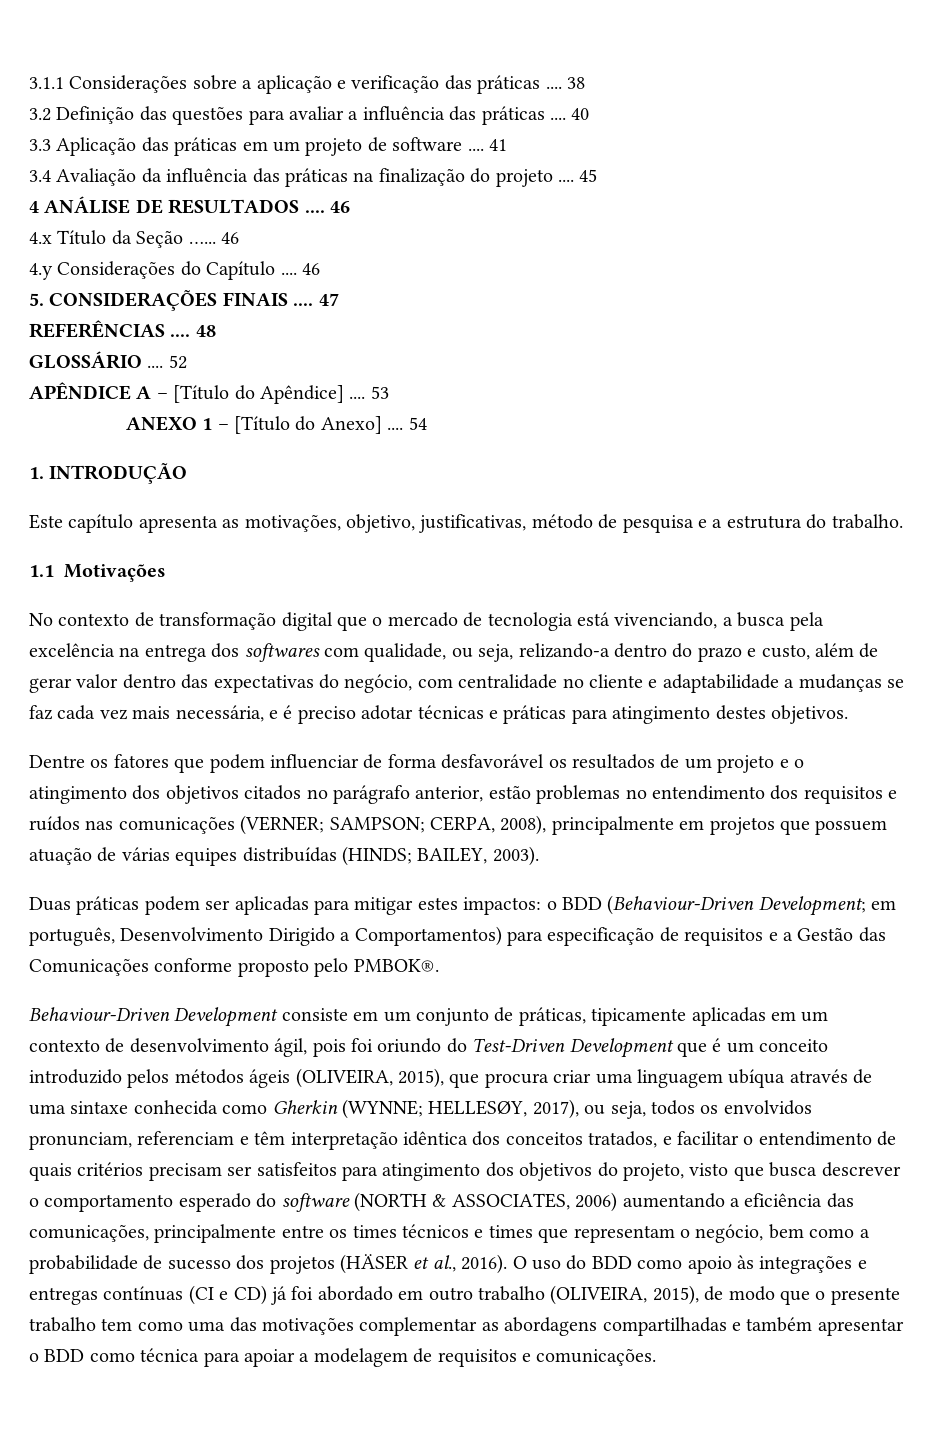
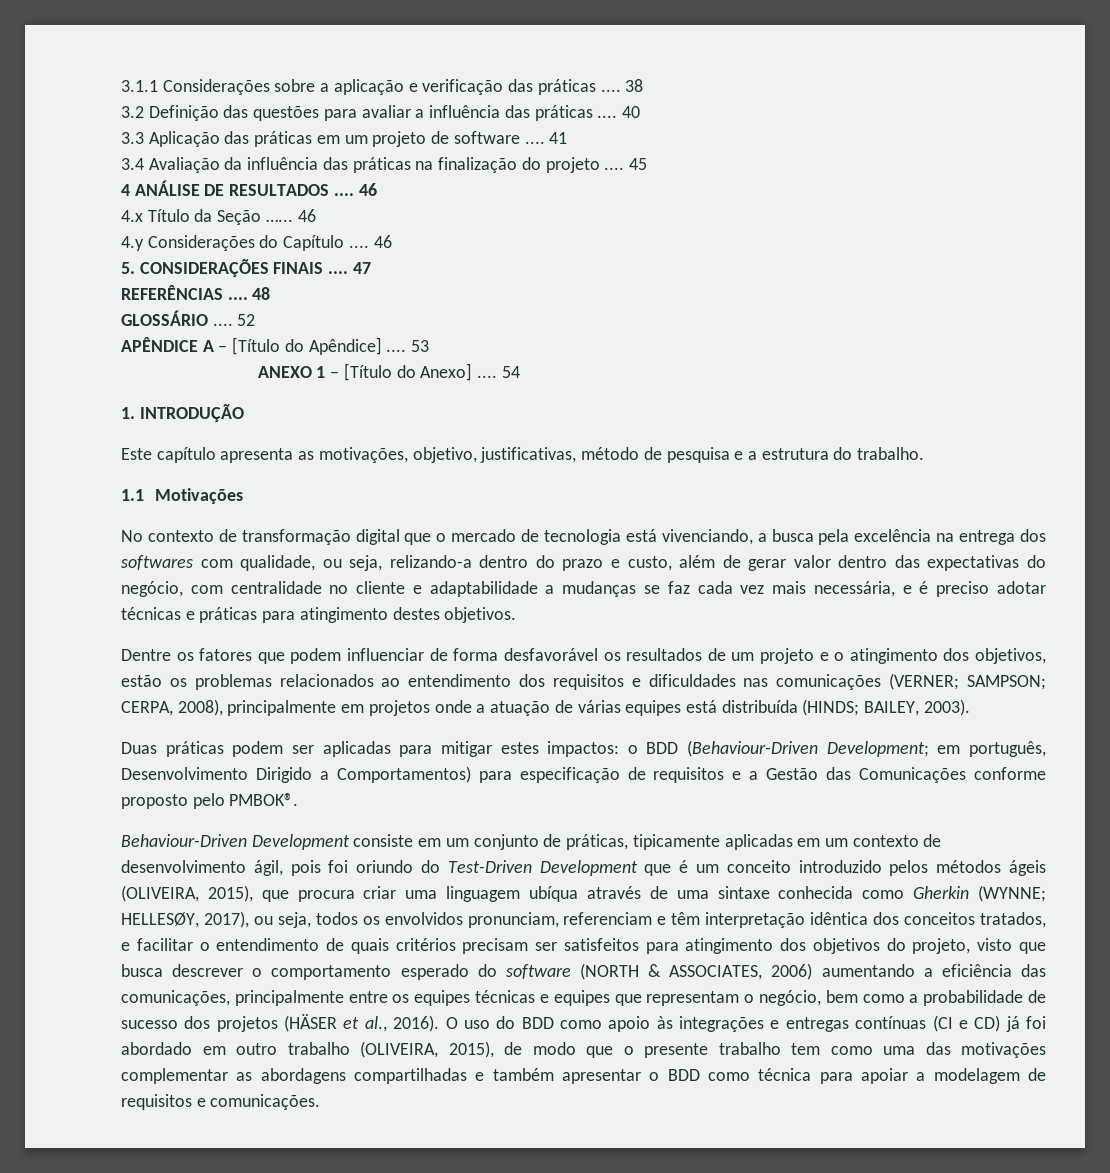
- Dentre os fatores que podem influenciar de forma desfavorável os resultados de um projeto e o atingimento dos objetivos citados no parágrafo anterior, estão problemas no entendimento dos requisitos e ruídos nas comunicações (VERNER; SAMPSON; CERPA, 2008), principalmente em projetos que possuem atuação de várias equipes distribuídas (HINDS; BAILEY, 2003).
+ Dentre os fatores que podem influenciar de forma desfavorável os resultados de um projeto e o atingimento dos objetivos, estão os problemas relacionados ao entendimento dos requisitos e dificuldades nas comunicações (VERNER; SAMPSON; CERPA, 2008), principalmente em projetos onde a atuação de várias equipes está distribuída (HINDS; BAILEY, 2003).
- HELLESØY, 2017), ou seja, todos os envolvidos pronunciam, referenciam e têm interpretação idêntica dos conceitos tratados, e facilitar o entendimento de quais critérios precisam ser satisfeitos para atingimento dos objetivos do projeto, visto que busca descrever o comportamento esperado do software (NORTH & ASSOCIATES, 2006) aumentando a eficiência das comunicações, principalmente entre os times técnicos e times que representam o negócio, bem como a probabilidade de sucesso dos projetos (HÄSER et al., 2016).
+ HELLESØY, 2017), ou seja, todos os envolvidos pronunciam, referenciam e têm interpretação idêntica dos conceitos tratados, e facilitar o entendimento de quais critérios precisam ser satisfeitos para atingimento dos objetivos do projeto, visto que busca descrever o comportamento esperado do software (NORTH & ASSOCIATES, 2006) aumentando a eficiência das comunicações, principalmente entre os equipes técnicas e equipes que representam o negócio, bem como a probabilidade de sucesso dos projetos (HÄSER et al., 2016).

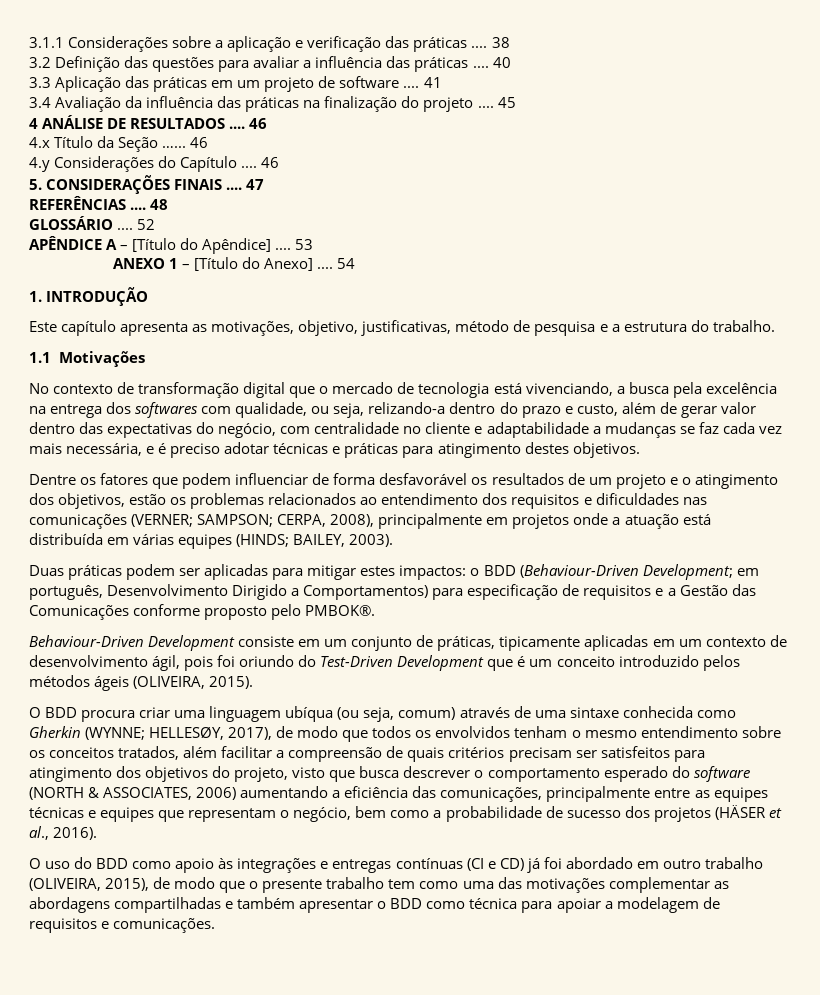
- Dentre os fatores que podem influenciar de forma desfavorável os resultados de um projeto e o atingimento dos objetivos, estão os problemas relacionados ao entendimento dos requisitos e dificuldades nas comunicações (VERNER; SAMPSON; CERPA, 2008), principalmente em projetos onde a atuação de várias equipes está distribuída (HINDS; BAILEY, 2003).
+ Dentre os fatores que podem influenciar de forma desfavorável os resultados de um projeto e o atingimento dos objetivos, estão os problemas relacionados ao entendimento dos requisitos e dificuldades nas comunicações (VERNER; SAMPSON; CERPA, 2008), principalmente em projetos onde a atuação está distribuída em várias equipes (HINDS; BAILEY, 2003).
- Behaviour-Driven Development consiste em um conjunto de práticas, tipicamente aplicadas em um contexto de desenvolvimento ágil, pois foi oriundo do Test-Driven Development que é um conceito introduzido pelos métodos ágeis (OLIVEIRA, 2015), que procura criar uma linguagem ubíqua através de uma sintaxe conhecida como Gherkin (WYNNE;
+ Behaviour-Driven Development consiste em um conjunto de práticas, tipicamente aplicadas em um contexto de desenvolvimento ágil, pois foi oriundo do Test-Driven Development que é um conceito introduzido pelos métodos ágeis (OLIVEIRA, 2015).
+ O BDD procura criar uma linguagem ubíqua (ou seja, comum) através de uma sintaxe conhecida como Gherkin (WYNNE;
- HELLESØY, 2017), ou seja, todos os envolvidos pronunciam, referenciam e têm interpretação idêntica dos conceitos tratados, e facilitar o entendimento de quais critérios precisam ser satisfeitos para atingimento dos objetivos do projeto, visto que busca descrever o comportamento esperado do software (NORTH & ASSOCIATES, 2006) aumentando a eficiência das comunicações, principalmente entre os equipes técnicas e equipes que representam o negócio, bem como a probabilidade de sucesso dos projetos (HÄSER et al., 2016). O uso do BDD como apoio às integrações e entregas contínuas (CI e CD) já foi abordado em outro trabalho (OLIVEIRA, 2015), de modo que o presente trabalho tem como uma das motivações complementar as abordagens compartilhadas e também apresentar o BDD como técnica para apoiar a modelagem de requisitos e comunicações.
+ HELLESØY, 2017), de modo que todos os envolvidos tenham o mesmo entendimento sobre os conceitos tratados, além facilitar a compreensão de quais critérios precisam ser satisfeitos para atingimento dos objetivos do projeto, visto que busca descrever o comportamento esperado do software (NORTH & ASSOCIATES, 2006) aumentando a eficiência das comunicações, principalmente entre as equipes técnicas e equipes que representam o negócio, bem como a probabilidade de sucesso dos projetos (HÄSER et al., 2016).
+ O uso do BDD como apoio às integrações e entregas contínuas (CI e CD) já foi abordado em outro trabalho (OLIVEIRA, 2015), de modo que o presente trabalho tem como uma das motivações complementar as abordagens compartilhadas e também apresentar o BDD como técnica para apoiar a modelagem de requisitos e comunicações.

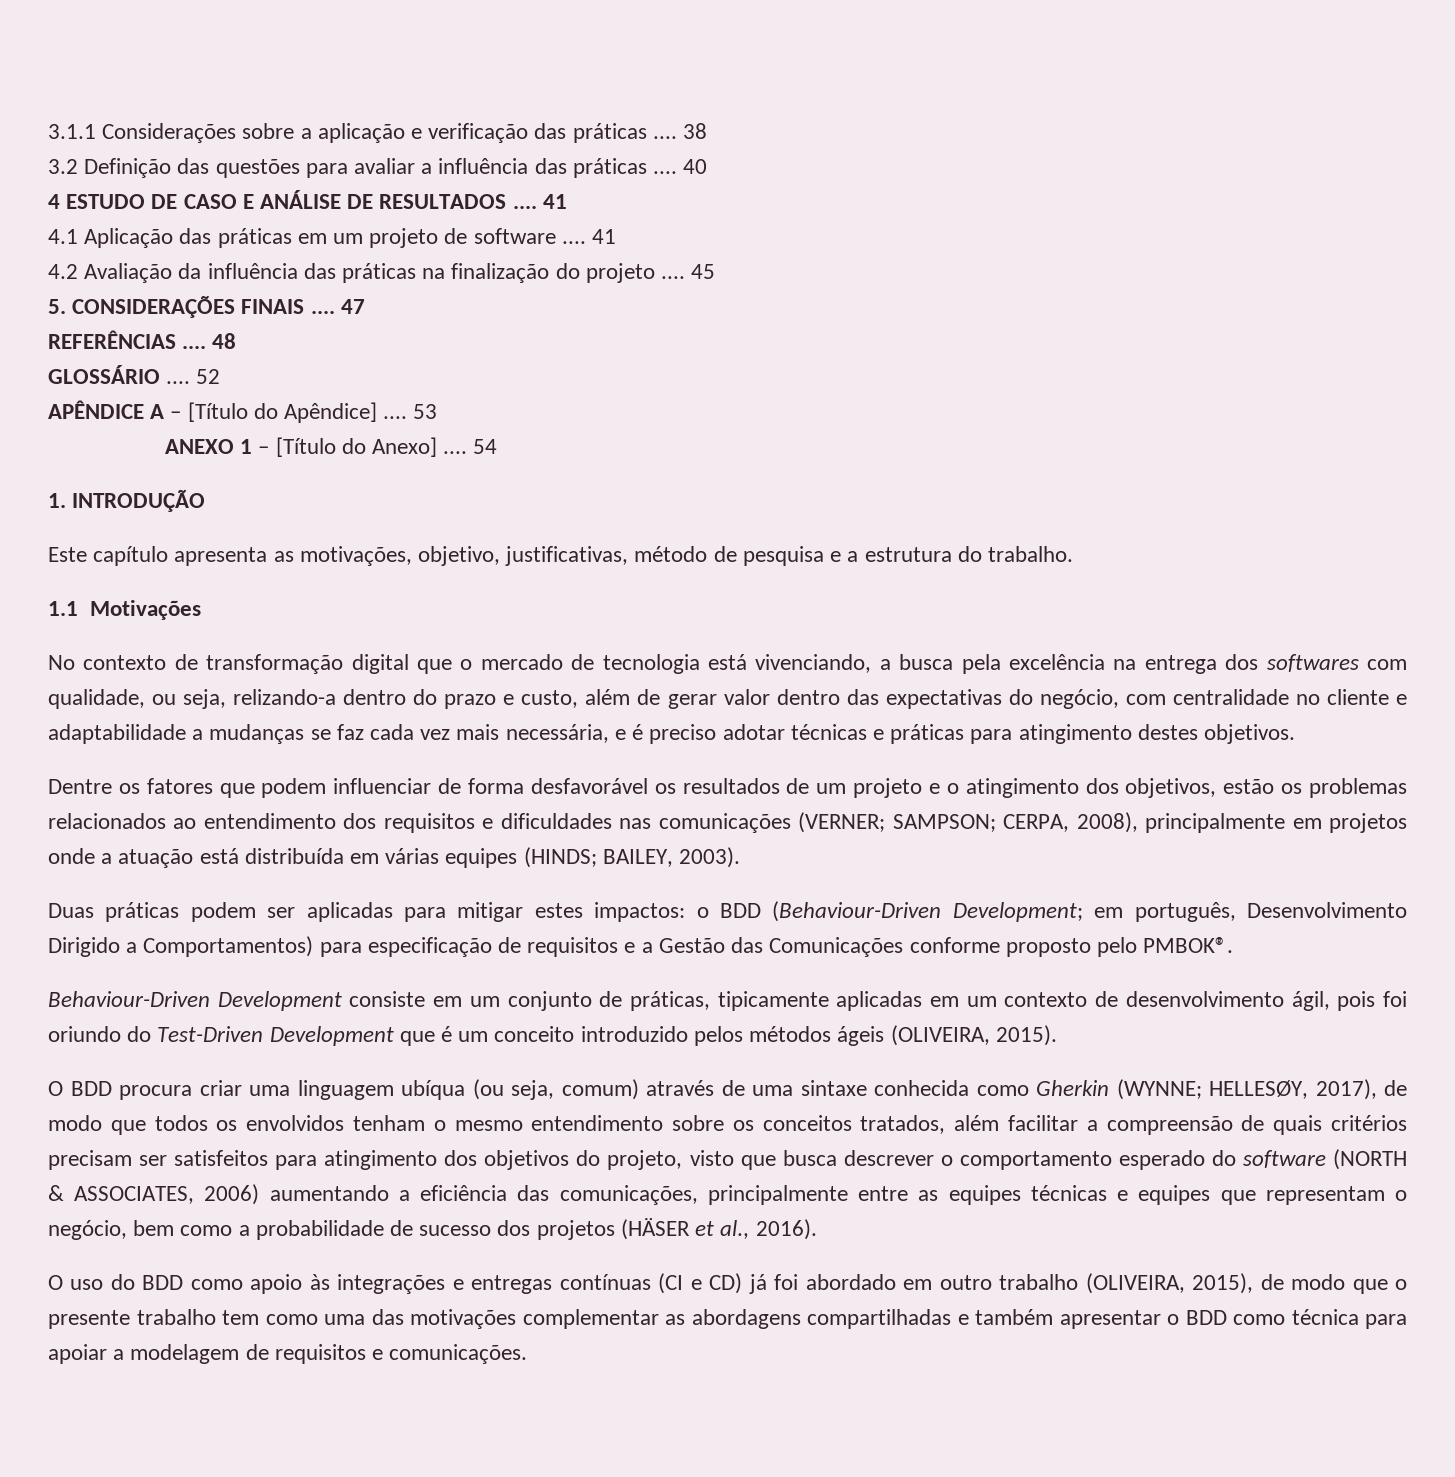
- 3.3 Aplicação das práticas em um projeto de software ....
+ 4 ESTUDO DE CASO E ANÁLISE DE RESULTADOS .... 41
+ 4.1 Aplicação das práticas em um projeto de software ....
- 3.4 Avaliação da influência das práticas na finalização do projeto ....
+ 4.2 Avaliação da influência das práticas na finalização do projeto ....
- 4 ANÁLISE DE RESULTADOS .... 46
- 4.x Título da Seção …... 46
- 4.y Considerações do Capítulo .... 46

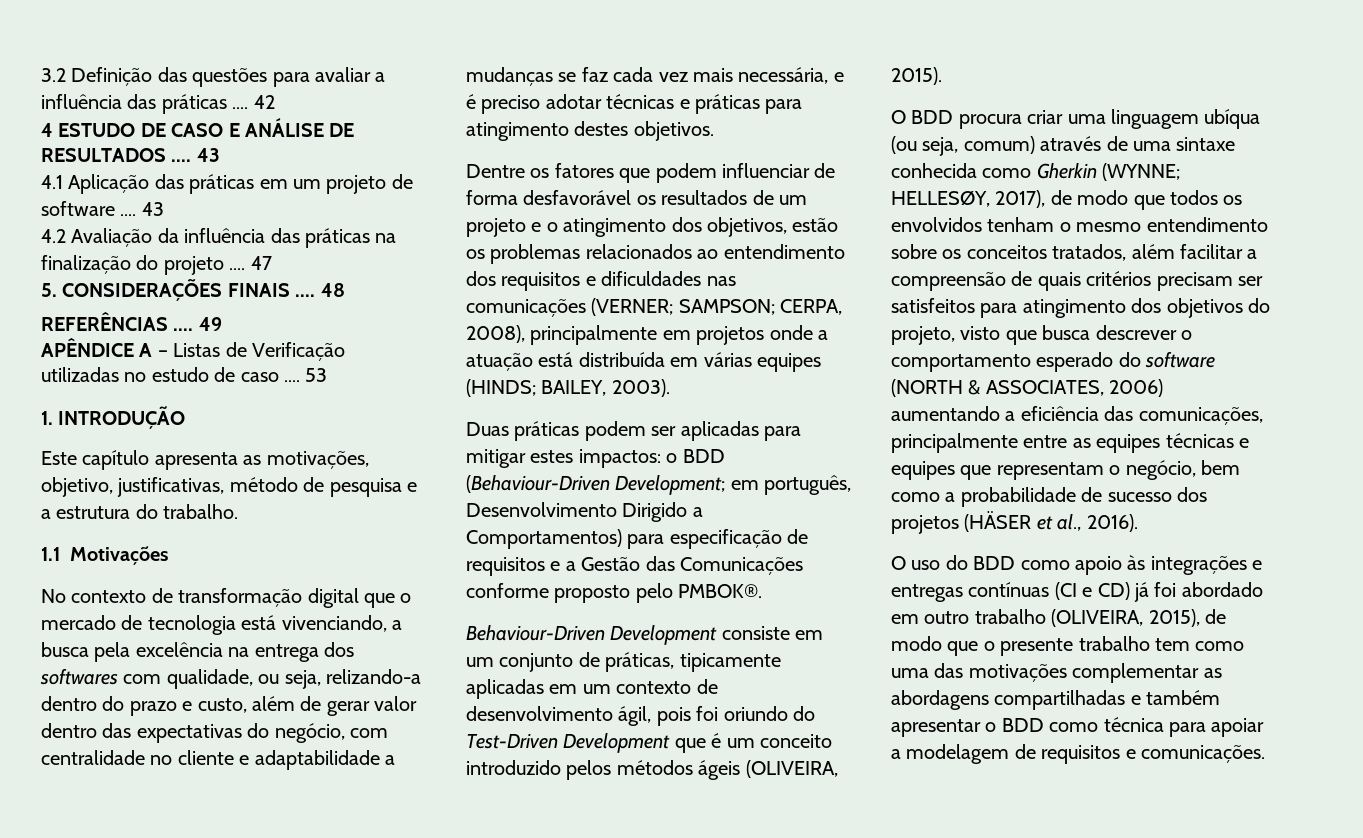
- 3.1.1 Considerações sobre a aplicação e verificação das práticas .... 38
- 40
+ 42
- 4 ESTUDO DE CASO E ANÁLISE DE RESULTADOS .... 41
+ 4 ESTUDO DE CASO E ANÁLISE DE RESULTADOS .... 43
- 4.1 Aplicação das práticas em um projeto de software .... 41
+ 4.1 Aplicação das práticas em um projeto de software .... 43
- 45
+ 47
- 47
+ 48
- 48
- GLOSSÁRIO .... 52
+ 49
- APÊNDICE A – [Título do Apêndice] .... 53
- ANEXO 1 – [Título do Anexo] .... 54
+ APÊNDICE A – Listas de Verificação utilizadas no estudo de caso .... 53

